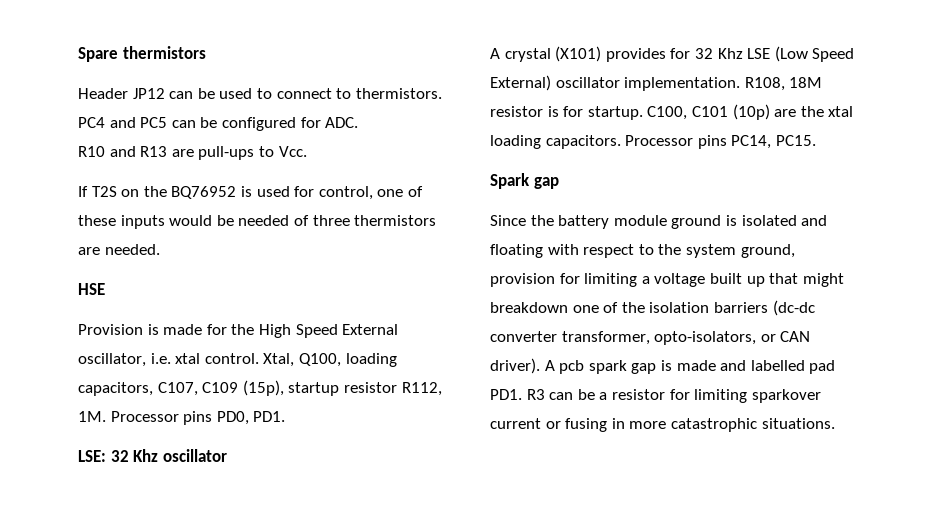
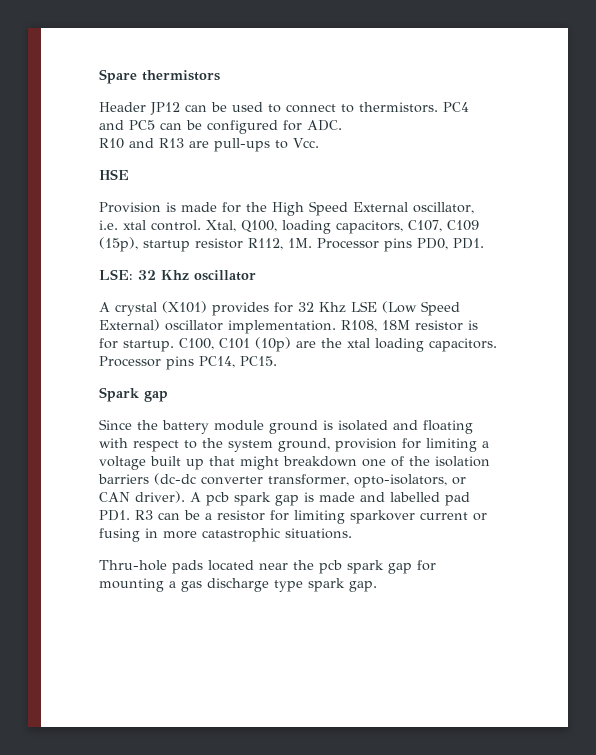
- If T2S on the BQ76952 is used for control, one of these inputs would be needed of three thermistors are needed.
+ Thru-hole pads located near the pcb spark gap for mounting a gas discharge type spark gap.

